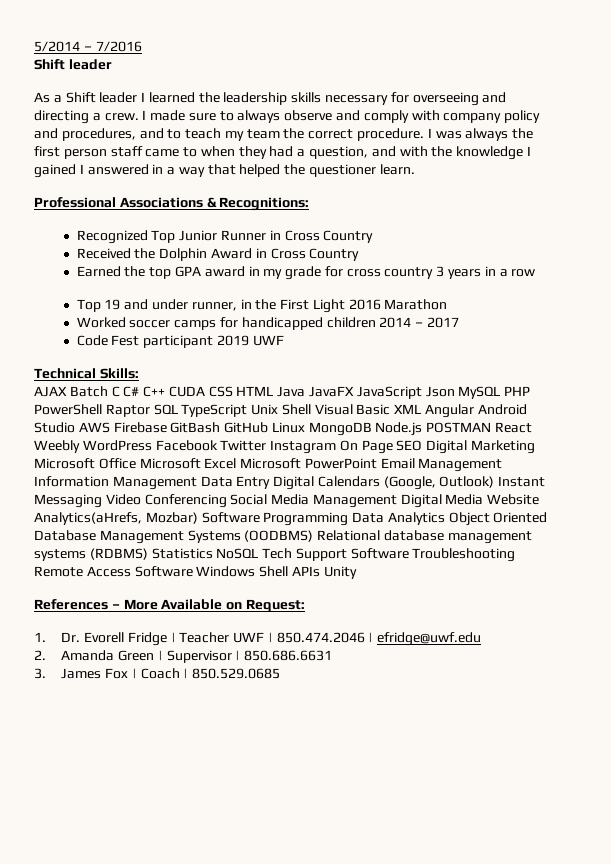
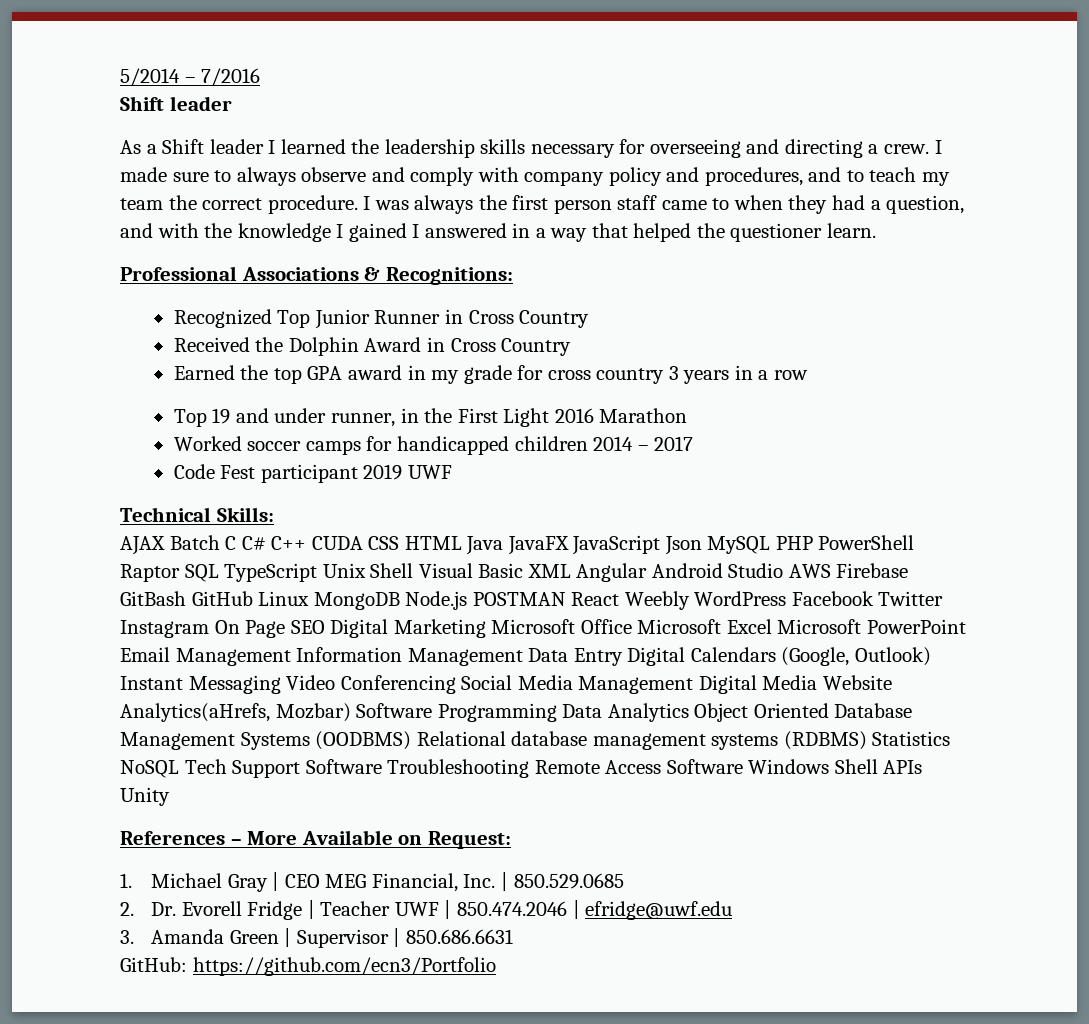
- 1. Dr. Evorell Fridge | Teacher UWF | 850.474.2046 | efridge@uwf.edu
+ 1. Michael Gray | CEO MEG Financial, Inc. | 850.529.0685
+ 2. Dr. Evorell Fridge | Teacher UWF | 850.474.2046 | efridge@uwf.edu
- 2. Amanda Green | Supervisor | 850.686.6631
+ 3. Amanda Green | Supervisor | 850.686.6631
- 3. James Fox | Coach | 850.529.0685
+ GitHub: https://github.com/ecn3/Portfolio

